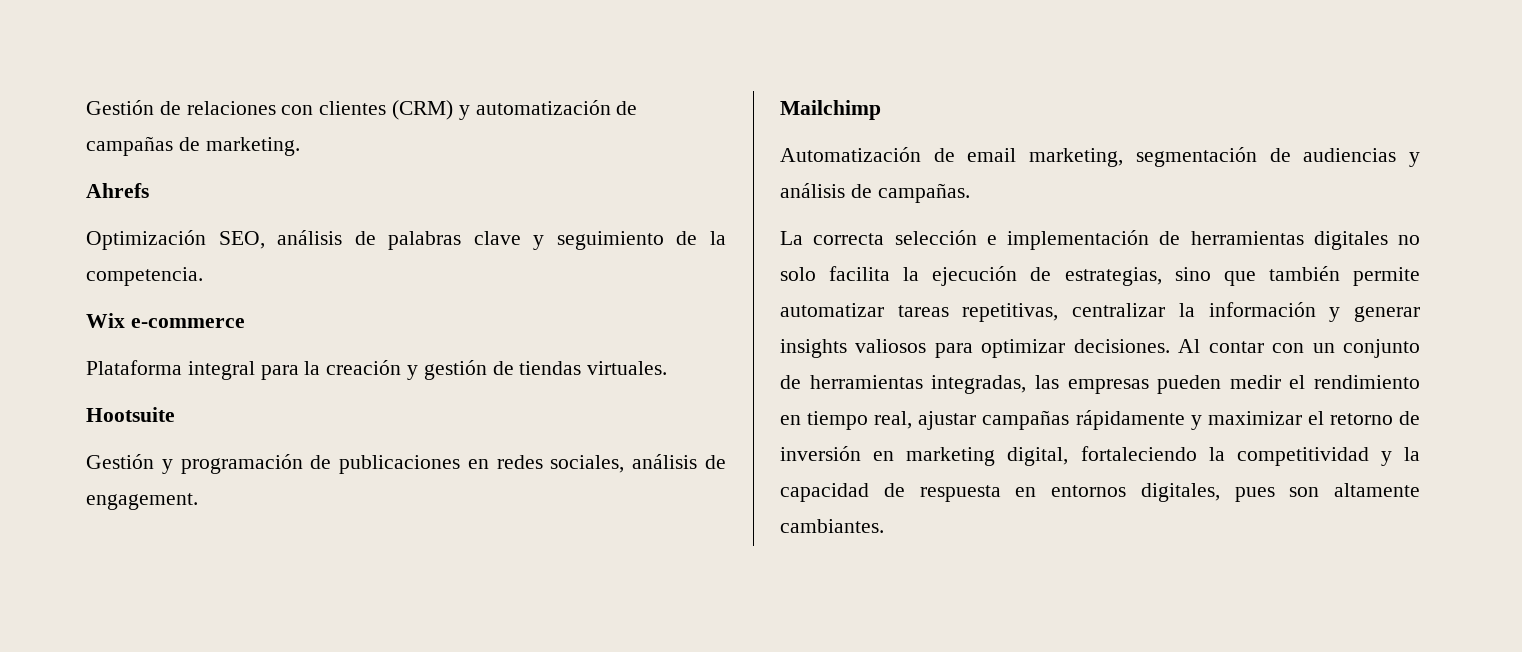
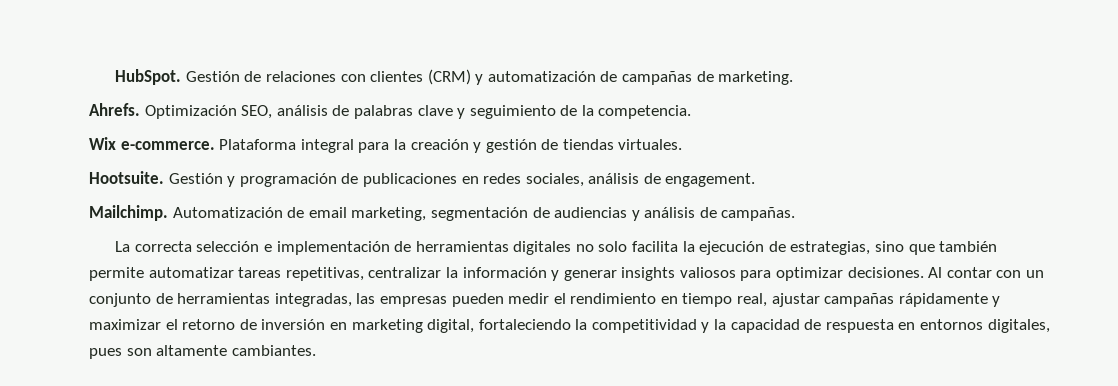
+ HubSpot.
- Ahrefs
- Optimización SEO, análisis de palabras clave y seguimiento de la competencia.
+ Ahrefs. Optimización SEO, análisis de palabras clave y seguimiento de la competencia.
- Wix e-commerce
- Plataforma integral para la creación y gestión de tiendas virtuales.
+ Wix e-commerce. Plataforma integral para la creación y gestión de tiendas virtuales.
- Hootsuite
- Gestión y programación de publicaciones en redes sociales, análisis de engagement.
+ Hootsuite. Gestión y programación de publicaciones en redes sociales, análisis de engagement.
- Mailchimp
- Automatización de email marketing, segmentación de audiencias y análisis de campañas.
+ Mailchimp. Automatización de email marketing, segmentación de audiencias y análisis de campañas.

